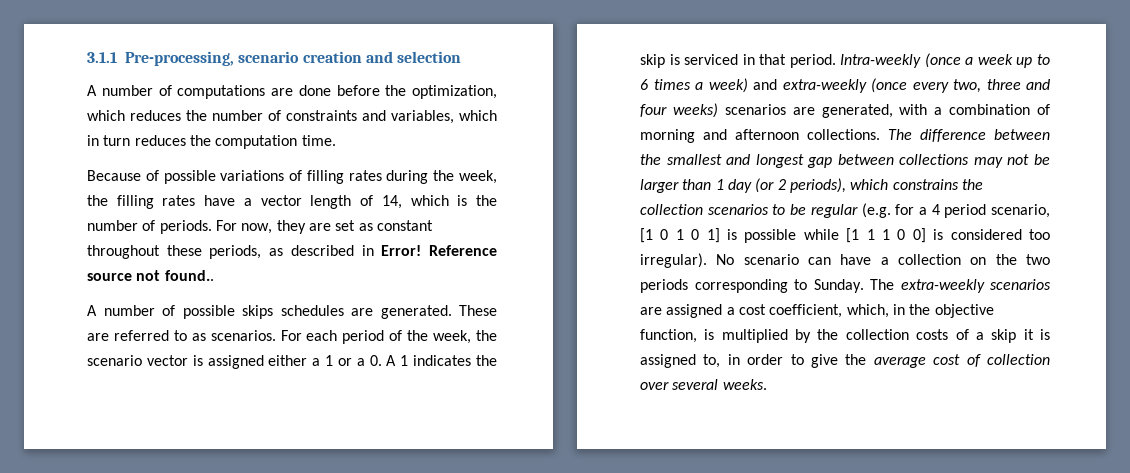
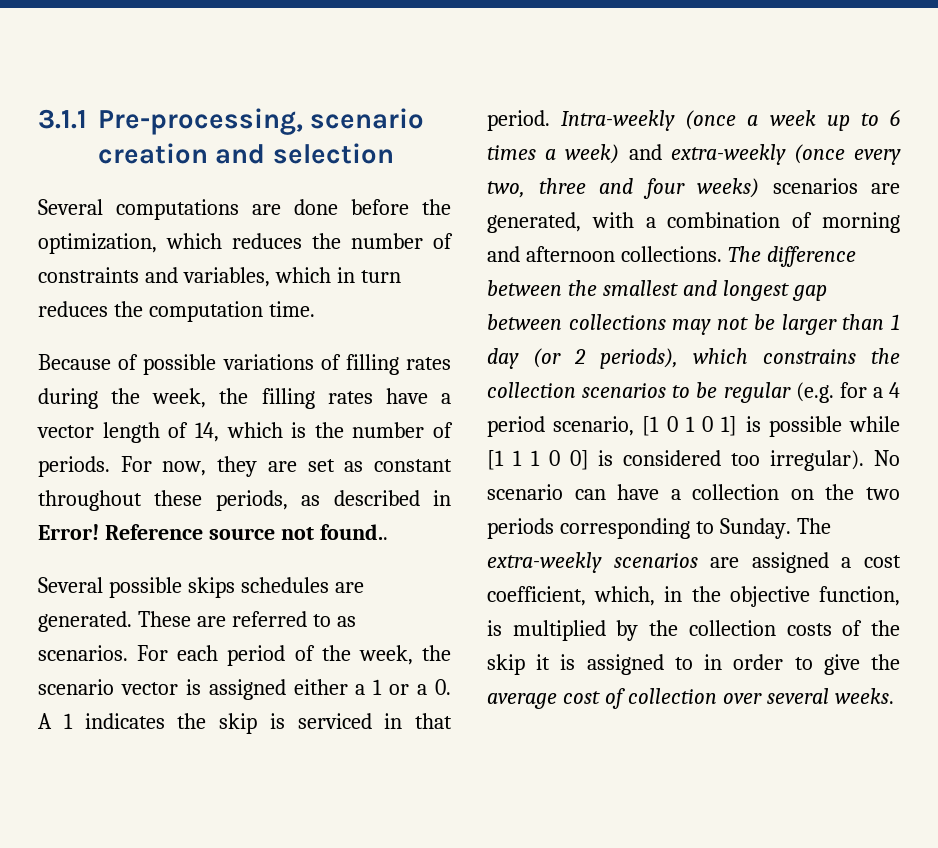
- A number of computations are done before the optimization, which reduces the number of constraints and variables, which in turn reduces the computation time.
+ Several computations are done before the optimization, which reduces the number of constraints and variables, which in turn reduces the computation time.
- A number of possible skips schedules are generated.
+ Several possible skips schedules are generated.
- The extra-weekly scenarios are assigned a cost coefficient, which, in the objective function, is multiplied by the collection costs of a skip it is assigned to, in order to give the average cost of collection over several weeks.
+ The extra-weekly scenarios are assigned a cost coefficient, which, in the objective function, is multiplied by the collection costs of the skip it is assigned to in order to give the average cost of collection over several weeks.

